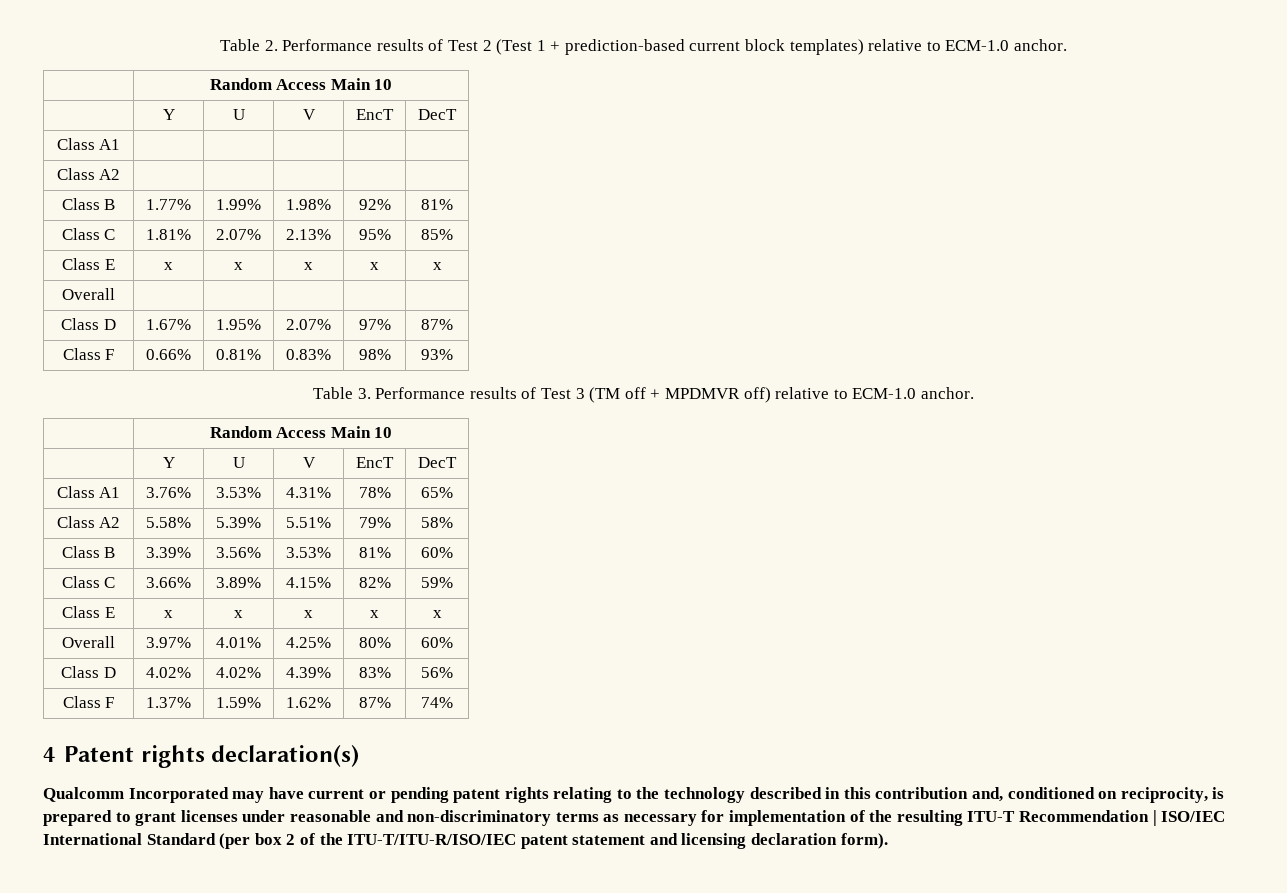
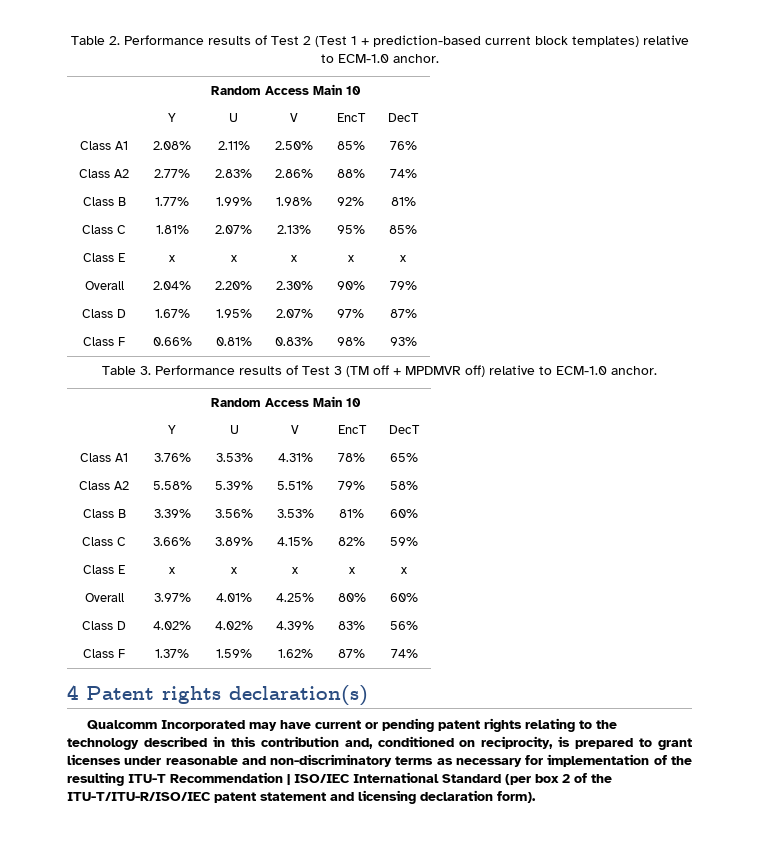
- Class A1 | | | | |
- Class A2 | | | | |
+ Class A1 | 2.08% | 2.11% | 2.50% | 85% | 76%
+ Class A2 | 2.77% | 2.83% | 2.86% | 88% | 74%
- Overall | | | | |
+ Overall | 2.04% | 2.20% | 2.30% | 90% | 79%

